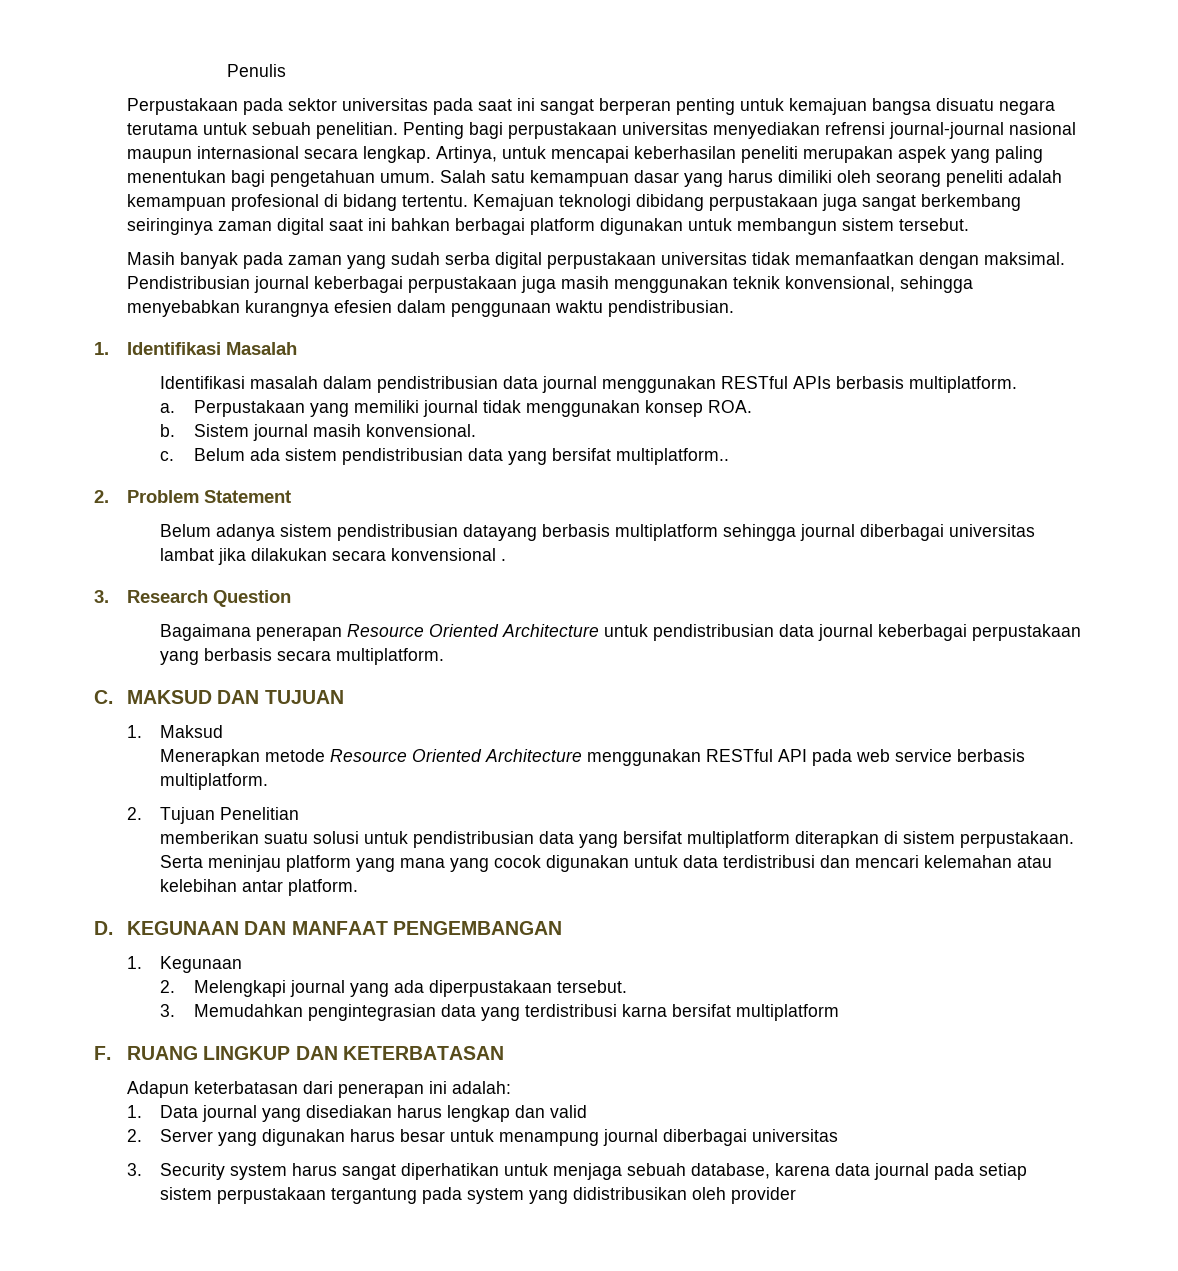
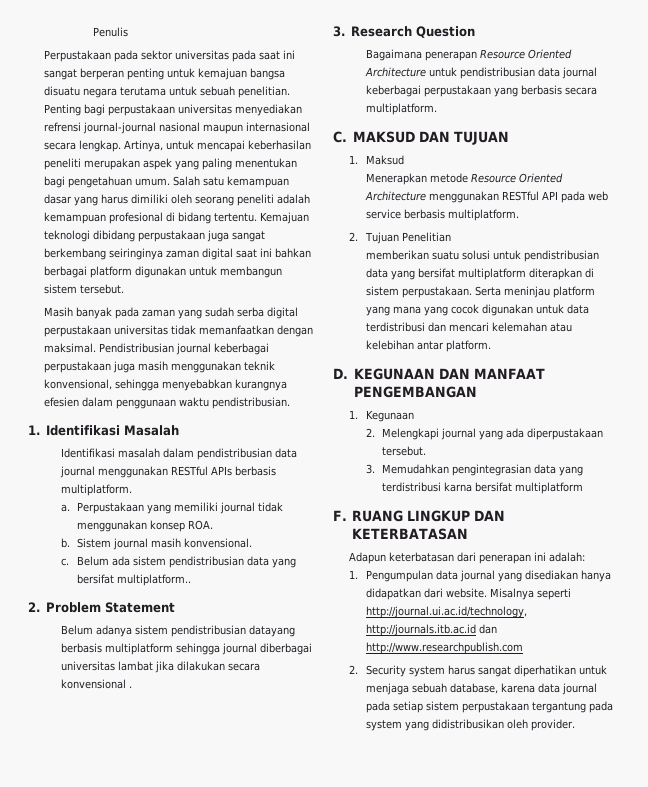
- 1. Data journal yang disediakan harus lengkap dan valid
- 2. Server yang digunakan harus besar untuk menampung journal diberbagai universitas
- 3. Security system harus sangat diperhatikan untuk menjaga sebuah database, karena data journal pada setiap sistem perpustakaan tergantung pada system yang didistribusikan oleh provider
+ 1. Pengumpulan data journal yang disediakan hanya didapatkan dari website. Misalnya seperti http://journal.ui.ac.id/technology, http://journals.itb.ac.id dan http://www.researchpublish.com
+ 2. Security system harus sangat diperhatikan untuk menjaga sebuah database, karena data journal pada setiap sistem perpustakaan tergantung pada system yang didistribusikan oleh provider.

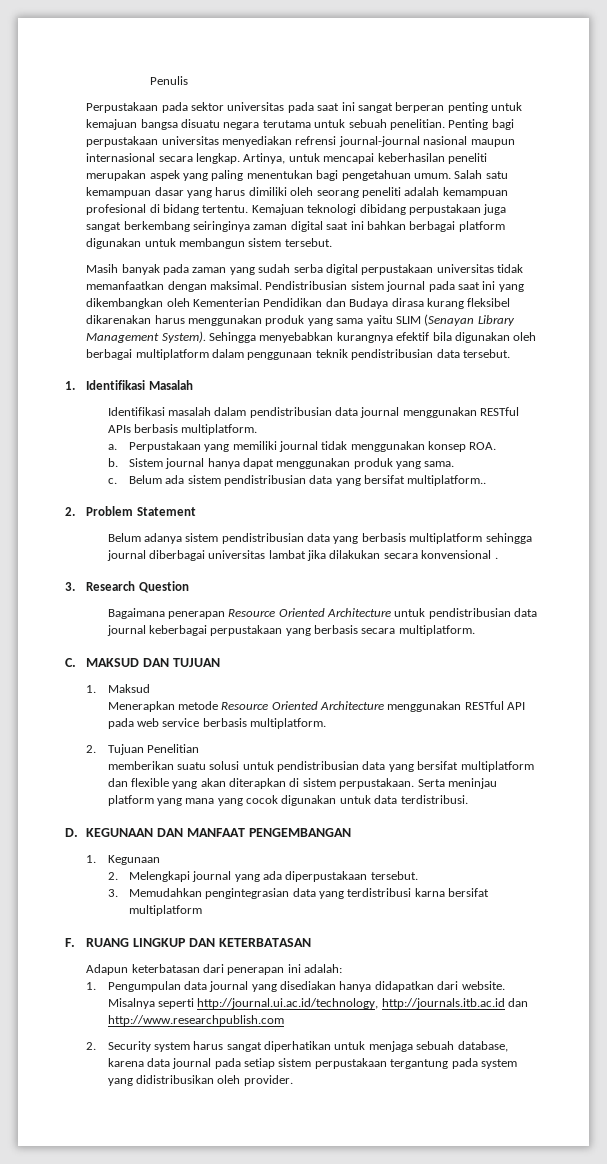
- Pendistribusian journal keberbagai perpustakaan juga masih menggunakan teknik konvensional, sehingga menyebabkan kurangnya efesien dalam penggunaan waktu pendistribusian.
+ Pendistribusian sistem journal pada saat ini yang dikembangkan oleh Kementerian Pendidikan dan Budaya dirasa kurang fleksibel dikarenakan harus menggunakan produk yang sama yaitu SLIM (Senayan Library Management System). Sehingga menyebabkan kurangnya efektif bila digunakan oleh berbagai multiplatform dalam penggunaan teknik pendistribusian data tersebut.
- Sistem journal masih konvensional.
+ Sistem journal hanya dapat menggunakan produk yang sama.
- Belum adanya sistem pendistribusian datayang berbasis multiplatform sehingga journal diberbagai universitas lambat jika dilakukan secara konvensional .
+ Belum adanya sistem pendistribusian data yang berbasis multiplatform sehingga journal diberbagai universitas lambat jika dilakukan secara konvensional .
- memberikan suatu solusi untuk pendistribusian data yang bersifat multiplatform diterapkan di sistem perpustakaan.
+ memberikan suatu solusi untuk pendistribusian data yang bersifat multiplatform dan flexible yang akan diterapkan di sistem perpustakaan.
- Serta meninjau platform yang mana yang cocok digunakan untuk data terdistribusi dan mencari kelemahan atau kelebihan antar platform.
+ Serta meninjau platform yang mana yang cocok digunakan untuk data terdistribusi.

